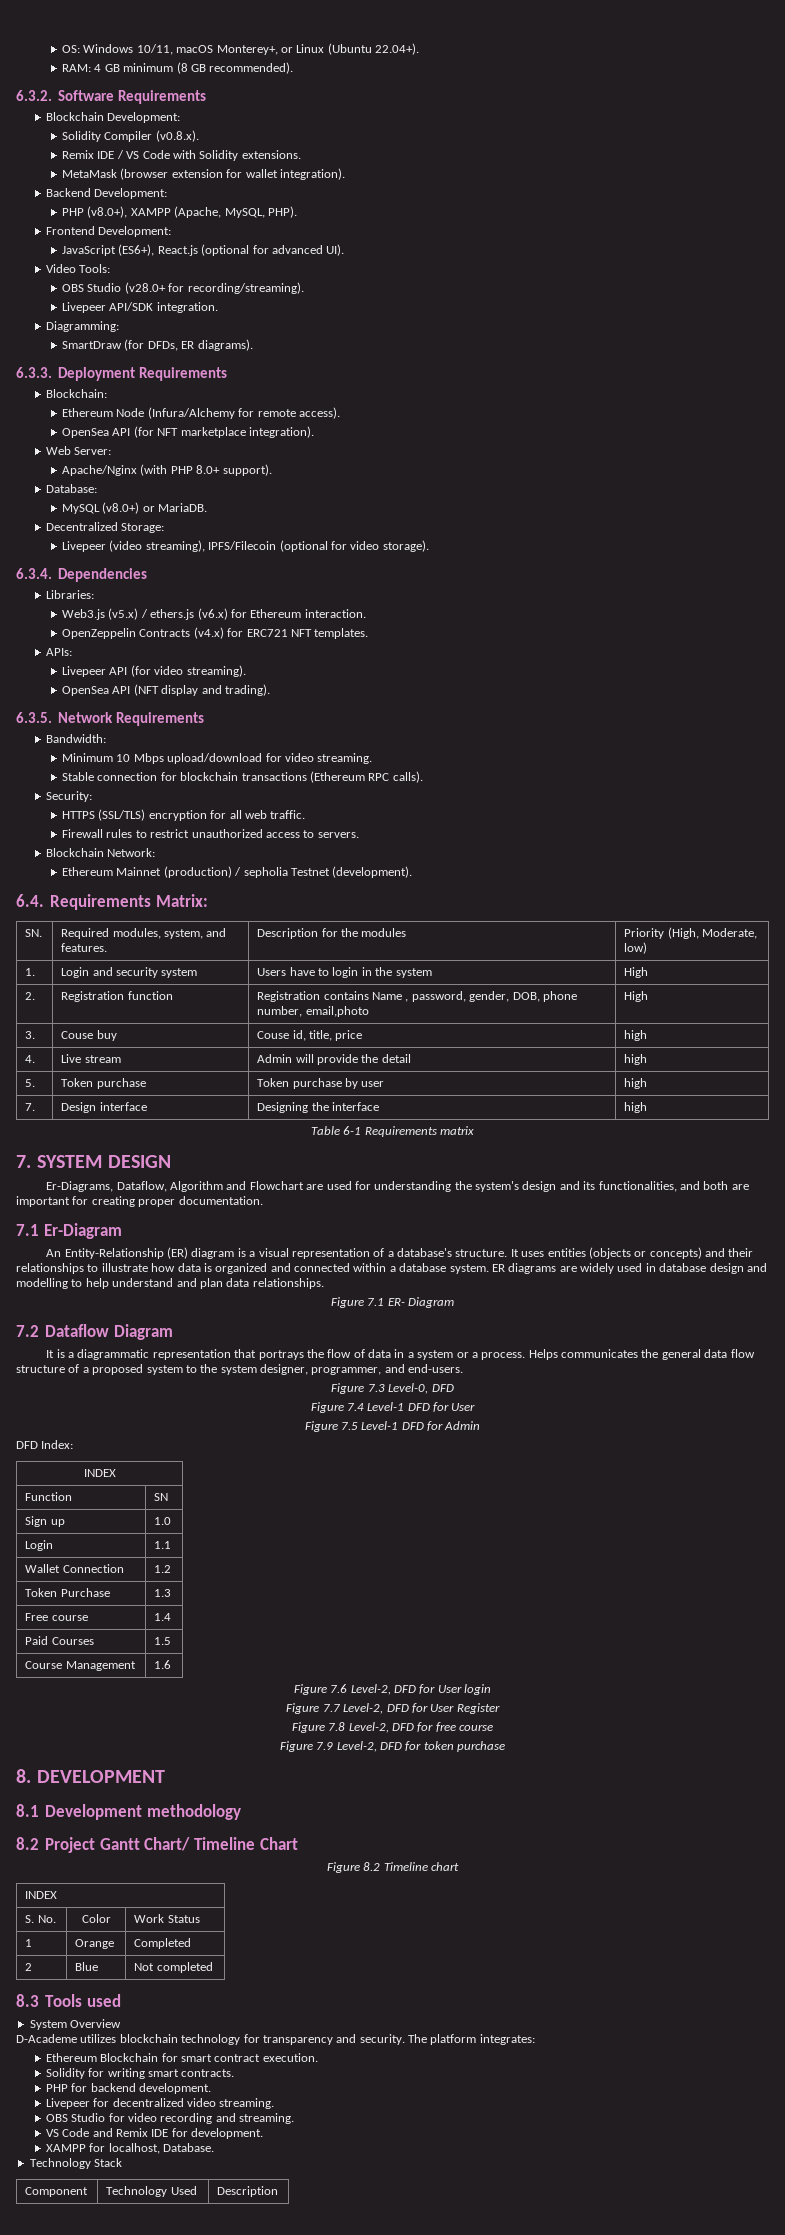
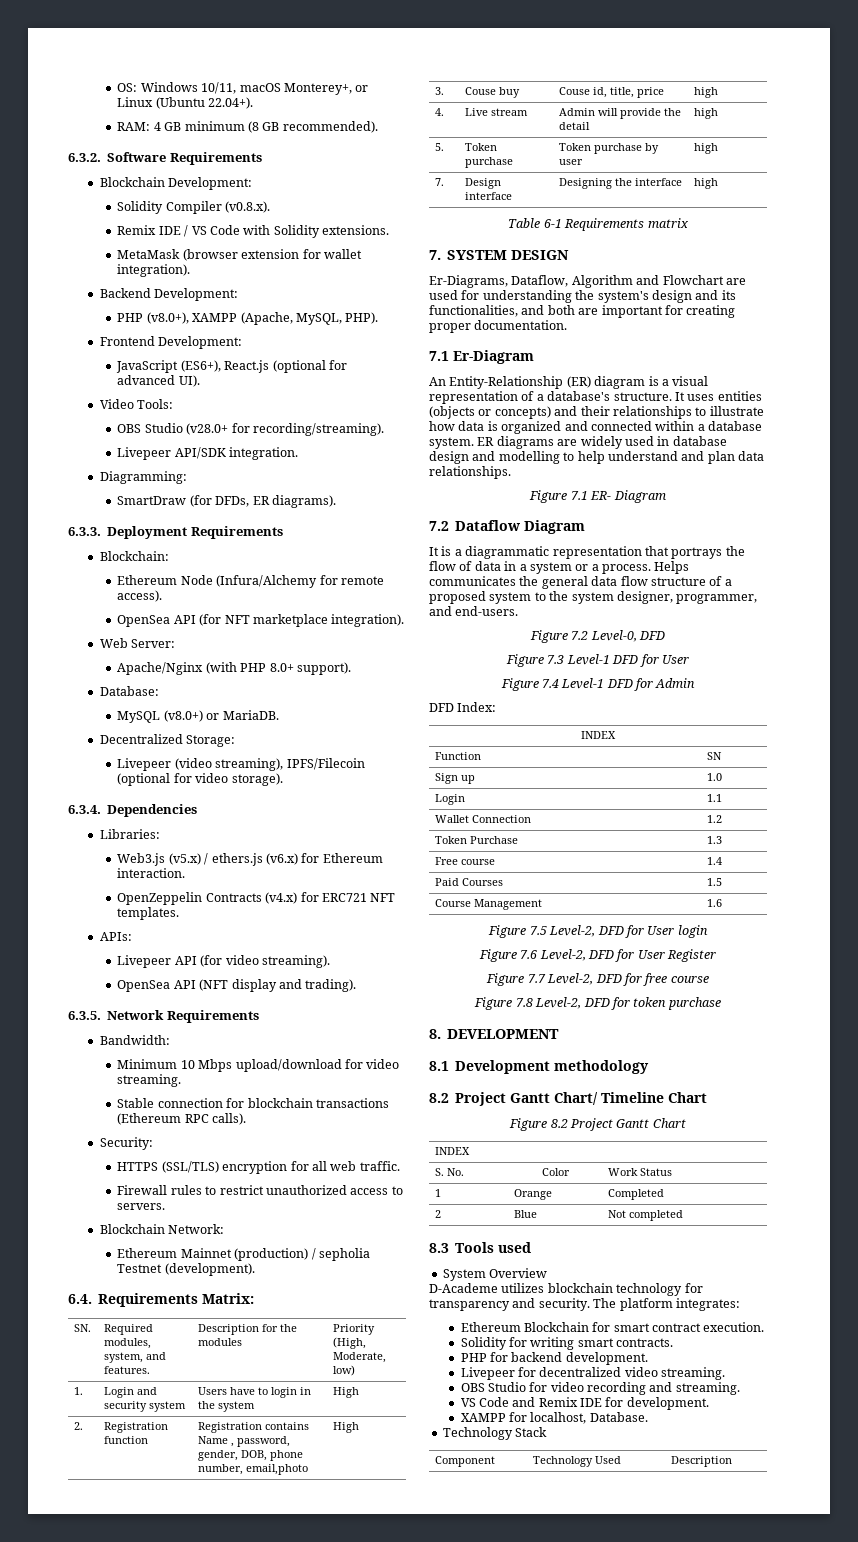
- Figure 7.3 Level-0, DFD
+ Figure 7.2 Level-0, DFD
- Figure 7.4 Level-1 DFD for User
+ Figure 7.3 Level-1 DFD for User
- Figure 7.5 Level-1 DFD for Admin
+ Figure 7.4 Level-1 DFD for Admin
- Figure 7.6 Level-2, DFD for User login
+ Figure 7.5 Level-2, DFD for User login
- Figure 7.7 Level-2, DFD for User Register
+ Figure 7.6 Level-2, DFD for User Register
- Figure 7.8 Level-2, DFD for free course
+ Figure 7.7 Level-2, DFD for free course
- Figure 7.9 Level-2, DFD for token purchase
+ Figure 7.8 Level-2, DFD for token purchase
- Figure 8.2 Timeline chart
+ Figure 8.2 Project Gantt Chart

